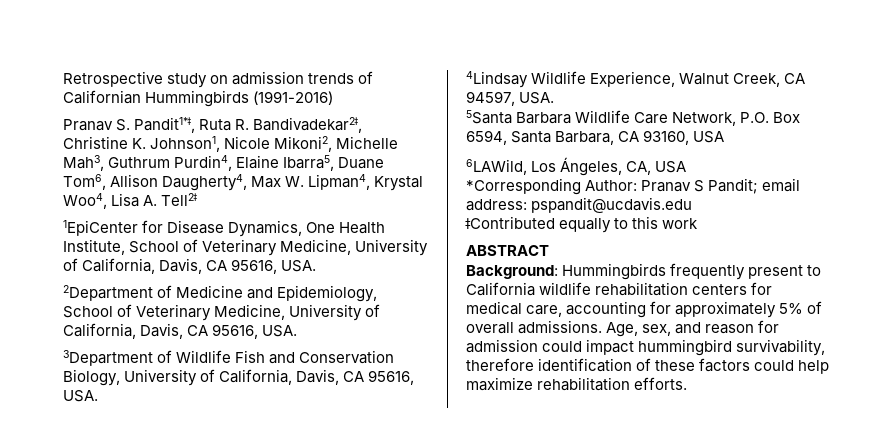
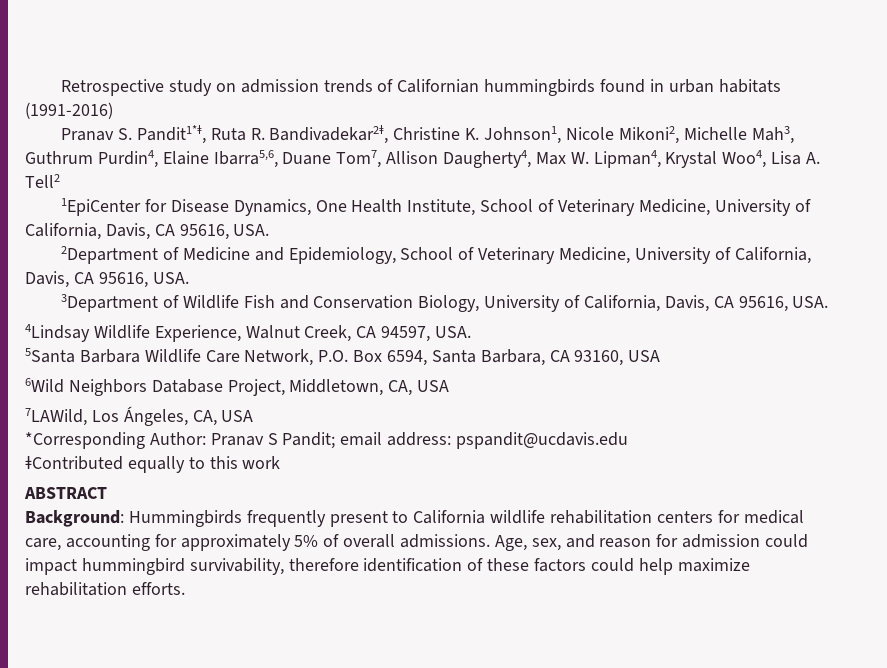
- Retrospective study on admission trends of Californian Hummingbirds (1991-2016)
+ Retrospective study on admission trends of Californian hummingbirds found in urban habitats (1991-2016)
- Pranav S. Pandit1*ǂ, Ruta R. Bandivadekar2ǂ, Christine K. Johnson1, Nicole Mikoni2, Michelle Mah3, Guthrum Purdin4, Elaine Ibarra5, Duane Tom6, Allison Daugherty4, Max W. Lipman4, Krystal Woo4, Lisa A. Tell2ǂ
+ Pranav S. Pandit1*ǂ, Ruta R. Bandivadekar2ǂ, Christine K. Johnson1, Nicole Mikoni2, Michelle Mah3, Guthrum Purdin4, Elaine Ibarra5,6, Duane Tom7, Allison Daugherty4, Max W. Lipman4, Krystal Woo4, Lisa A. Tell2
- 6LAWild, Los Ángeles, CA, USA
+ 6Wild Neighbors Database Project, Middletown, CA, USA
+ 7LAWild, Los Ángeles, CA, USA

